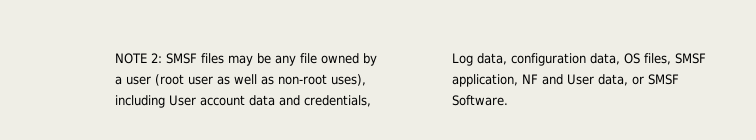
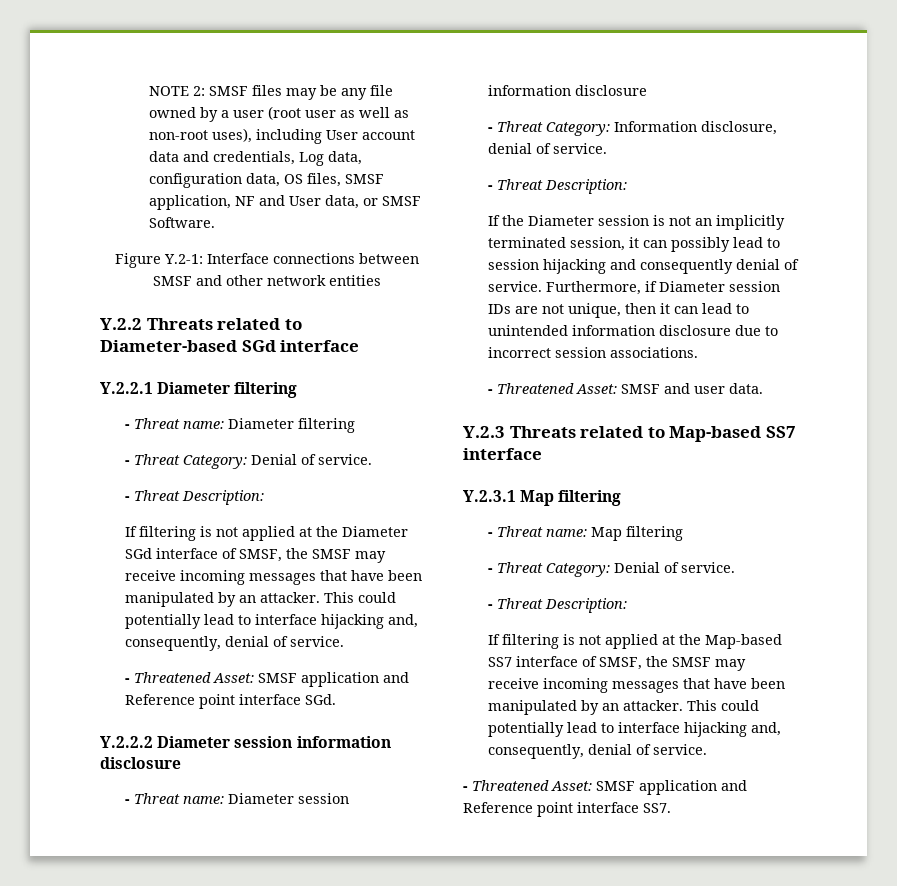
+ Figure Y.2-1: Interface connections between SMSF and other network entities
+ Y.2.2 Threats related to Diameter-based SGd interface
+ Y.2.2.1 Diameter filtering
+ - Threat name: Diameter filtering
+ - Threat Category: Denial of service.
+ - Threat Description:
+ If filtering is not applied at the Diameter SGd interface of SMSF, the SMSF may receive incoming messages that have been manipulated by an attacker. This could potentially lead to interface hijacking and, consequently, denial of service.
+ - Threatened Asset: SMSF application and Reference point interface SGd.
+ Y.2.2.2 Diameter session information disclosure
+ - Threat name: Diameter session information disclosure
+ - Threat Category: Information disclosure, denial of service.
+ - Threat Description:
+ If the Diameter session is not an implicitly terminated session, it can possibly lead to session hijacking and consequently denial of service. Furthermore, if Diameter session IDs are not unique, then it can lead to unintended information disclosure due to incorrect session associations.
+ - Threatened Asset: SMSF and user data.
+ Y.2.3 Threats related to Map-based SS7 interface
+ Y.2.3.1 Map filtering
+ - Threat name: Map filtering
+ - Threat Category: Denial of service.
+ - Threat Description:
+ If filtering is not applied at the Map-based SS7 interface of SMSF, the SMSF may receive incoming messages that have been manipulated by an attacker. This could potentially lead to interface hijacking and, consequently, denial of service.
+ - Threatened Asset: SMSF application and Reference point interface SS7.

